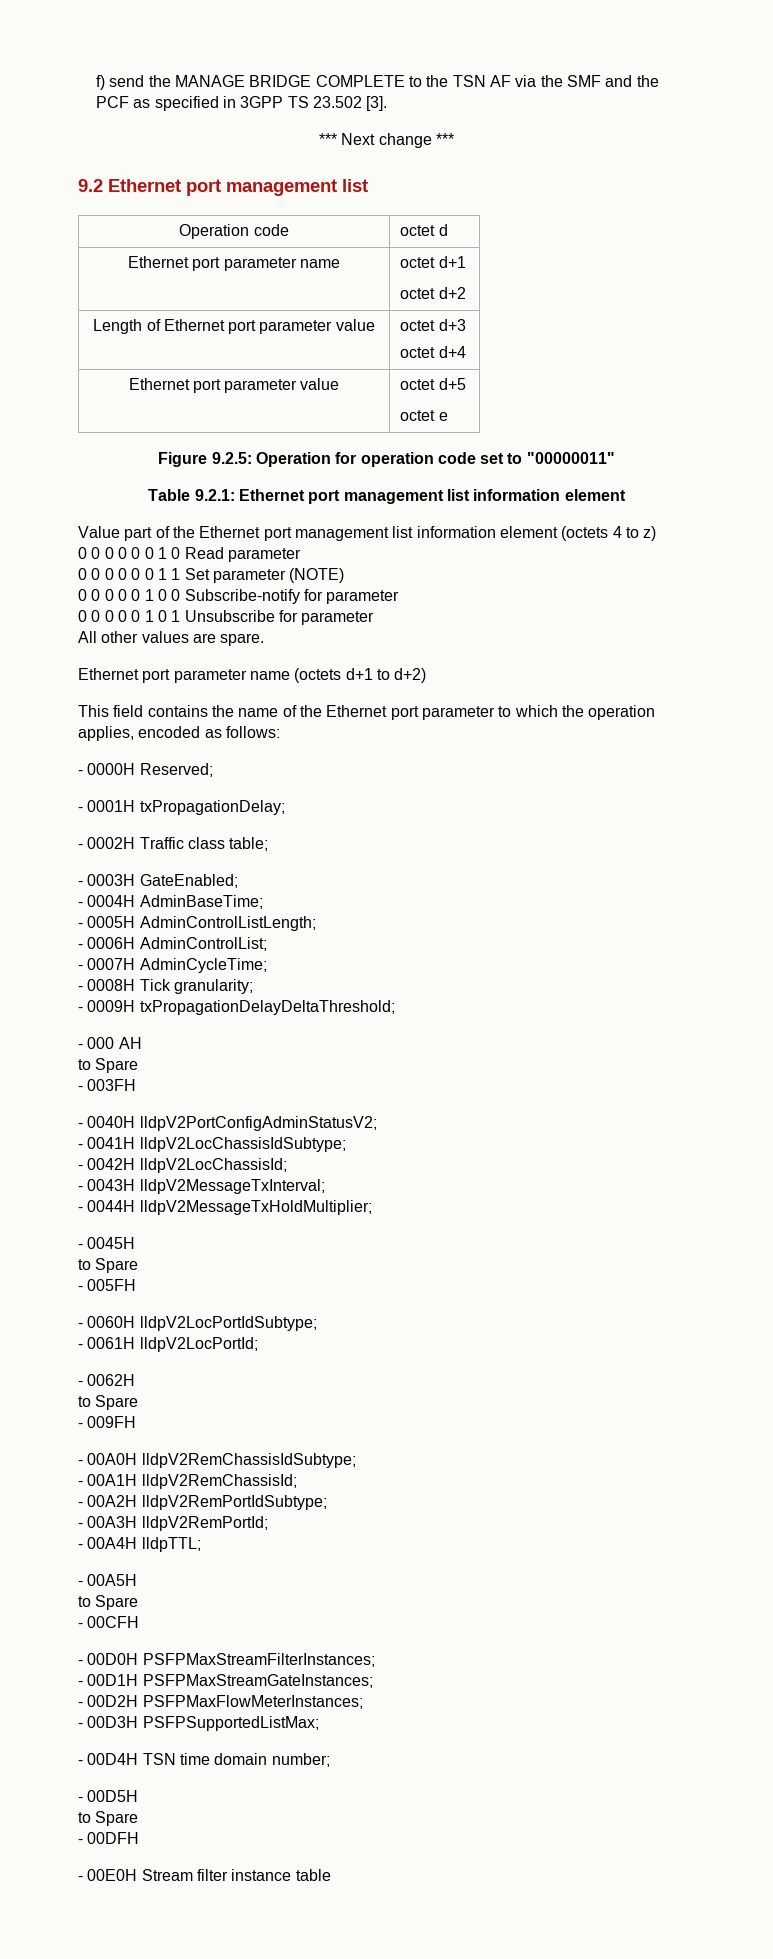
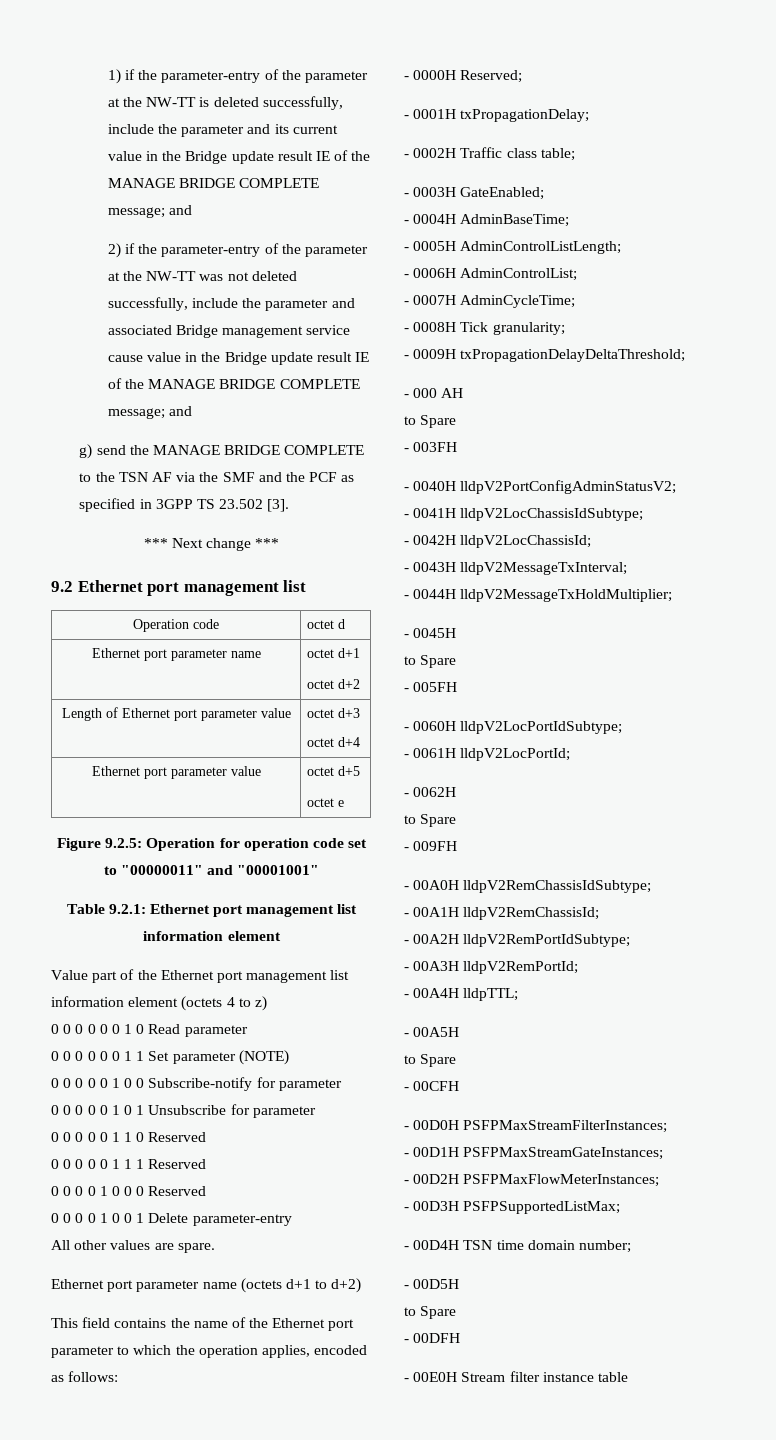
- f) send the MANAGE BRIDGE COMPLETE to the TSN AF via the SMF and the PCF as specified in 3GPP TS 23.502 [3].
+ 1) if the parameter-entry of the parameter at the NW-TT is deleted successfully, include the parameter and its current value in the Bridge update result IE of the MANAGE BRIDGE COMPLETE message; and
+ 2) if the parameter-entry of the parameter at the NW-TT was not deleted successfully, include the parameter and associated Bridge management service cause value in the Bridge update result IE of the MANAGE BRIDGE COMPLETE message; and
+ g) send the MANAGE BRIDGE COMPLETE to the TSN AF via the SMF and the PCF as specified in 3GPP TS 23.502 [3].
- Figure 9.2.5: Operation for operation code set to "00000011"
+ Figure 9.2.5: Operation for operation code set to "00000011" and "00001001"
+ 0 0 0 0 0 1 1 0 Reserved
+ 0 0 0 0 0 1 1 1 Reserved
+ 0 0 0 0 1 0 0 0 Reserved
+ 0 0 0 0 1 0 0 1 Delete parameter-entry

